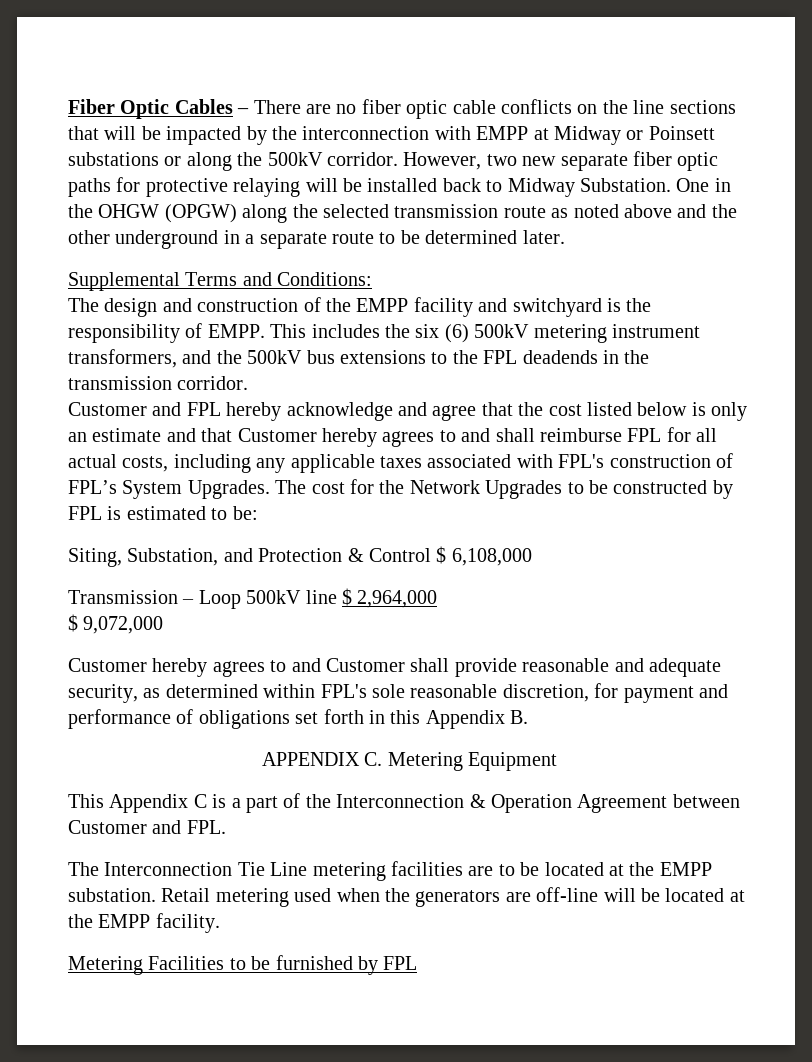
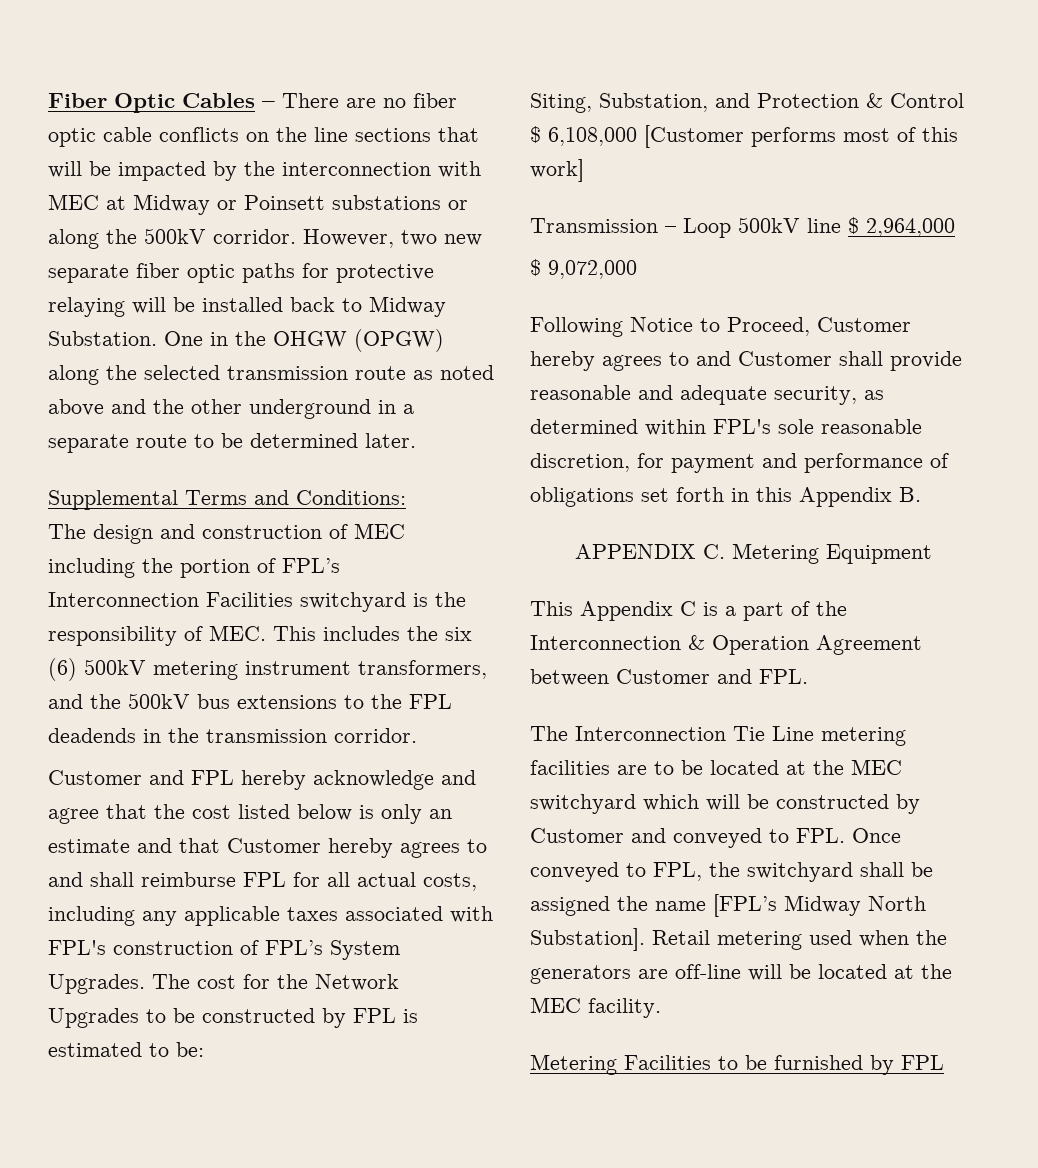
- Fiber Optic Cables – There are no fiber optic cable conflicts on the line sections that will be impacted by the interconnection with EMPP at Midway or Poinsett substations or along the 500kV corridor.
+ Fiber Optic Cables – There are no fiber optic cable conflicts on the line sections that will be impacted by the interconnection with MEC at Midway or Poinsett substations or along the 500kV corridor.
- The design and construction of the EMPP facility and switchyard is the responsibility of EMPP. This includes the six (6) 500kV metering instrument transformers, and the 500kV bus extensions to the FPL deadends in the transmission corridor.
+ The design and construction of MEC including the portion of FPL’s Interconnection Facilities switchyard is the responsibility of MEC. This includes the six (6) 500kV metering instrument transformers, and the 500kV bus extensions to the FPL deadends in the transmission corridor.
- Siting, Substation, and Protection & Control $ 6,108,000
+ Siting, Substation, and Protection & Control $ 6,108,000 [Customer performs most of this work]
- Customer hereby agrees to and Customer shall provide reasonable and adequate security, as determined within FPL's sole reasonable discretion, for payment and performance of obligations set forth in this Appendix B.
+ Following Notice to Proceed, Customer hereby agrees to and Customer shall provide reasonable and adequate security, as determined within FPL's sole reasonable discretion, for payment and performance of obligations set forth in this Appendix B.
- The Interconnection Tie Line metering facilities are to be located at the EMPP substation.
+ The Interconnection Tie Line metering facilities are to be located at the MEC switchyard which will be constructed by Customer and conveyed to FPL. Once conveyed to FPL, the switchyard shall be assigned the name [FPL’s Midway North Substation].
- Retail metering used when the generators are off-line will be located at the EMPP facility.
+ Retail metering used when the generators are off-line will be located at the MEC facility.

